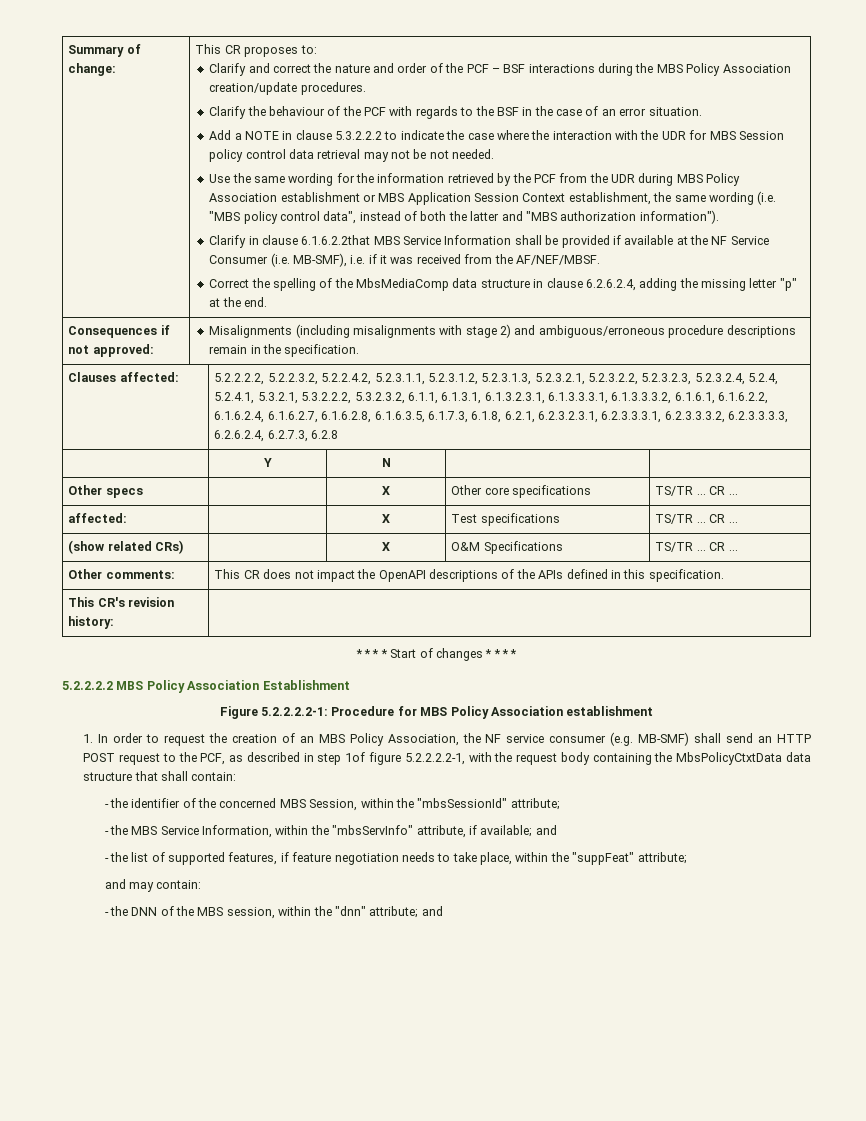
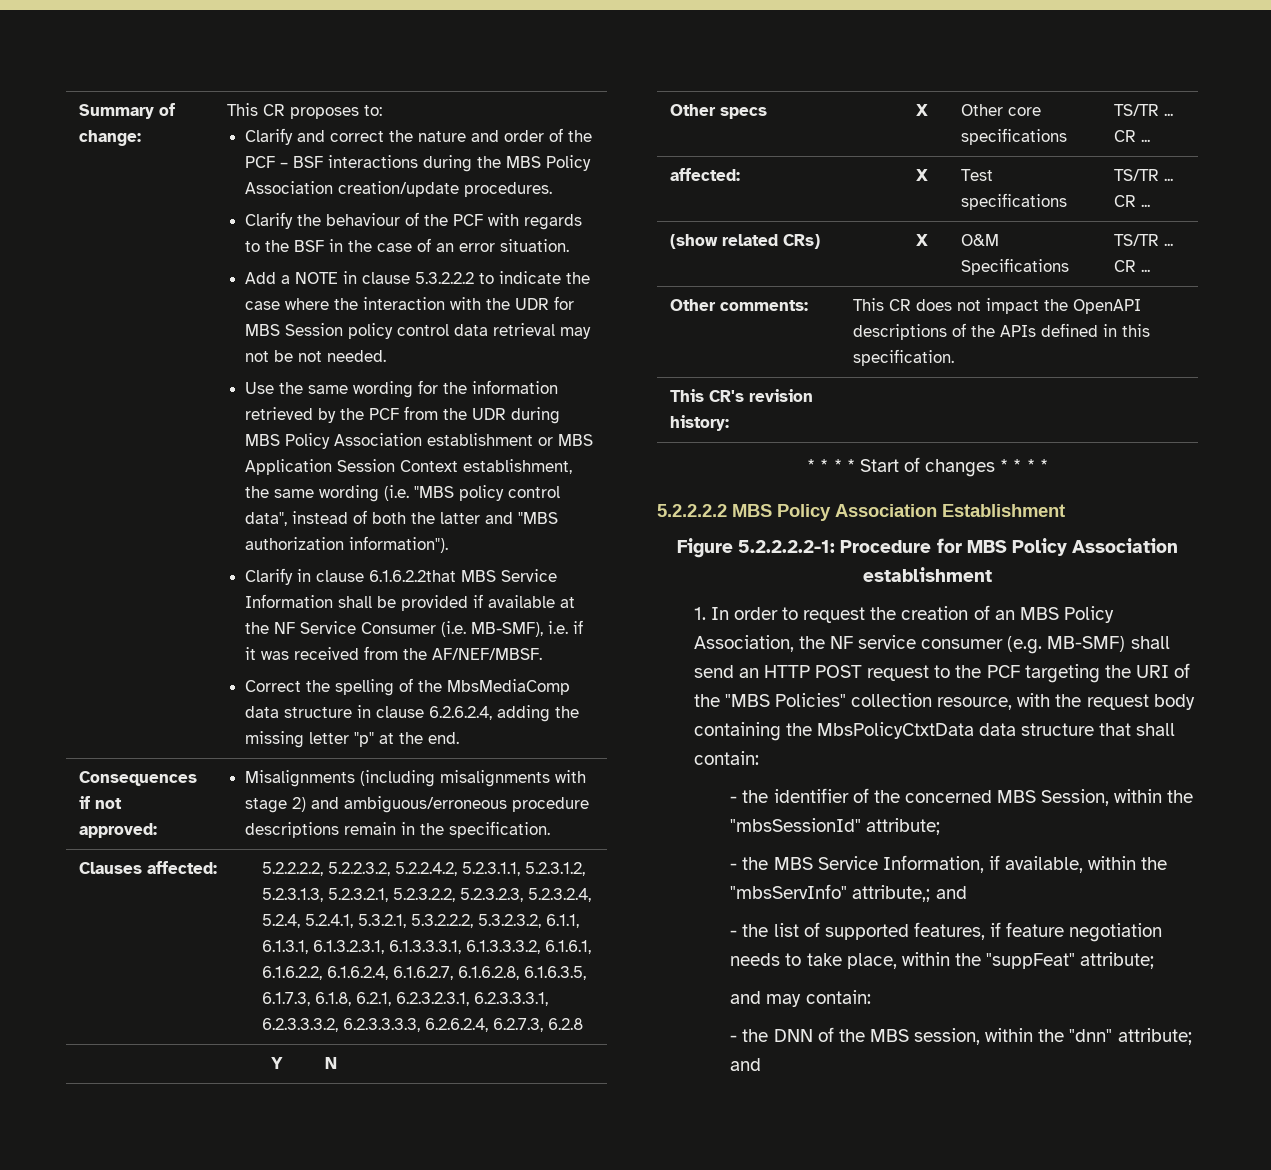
- 1. In order to request the creation of an MBS Policy Association, the NF service consumer (e.g. MB-SMF) shall send an HTTP POST request to the PCF, as described in step 1of figure 5.2.2.2.2-1, with the request body containing the MbsPolicyCtxtData data structure that shall contain:
+ 1. In order to request the creation of an MBS Policy Association, the NF service consumer (e.g. MB-SMF) shall send an HTTP POST request to the PCF targeting the URI of the "MBS Policies" collection resource, with the request body containing the MbsPolicyCtxtData data structure that shall contain:
- - the MBS Service Information, within the "mbsServInfo" attribute, if available; and
+ - the MBS Service Information, if available, within the "mbsServInfo" attribute,; and

